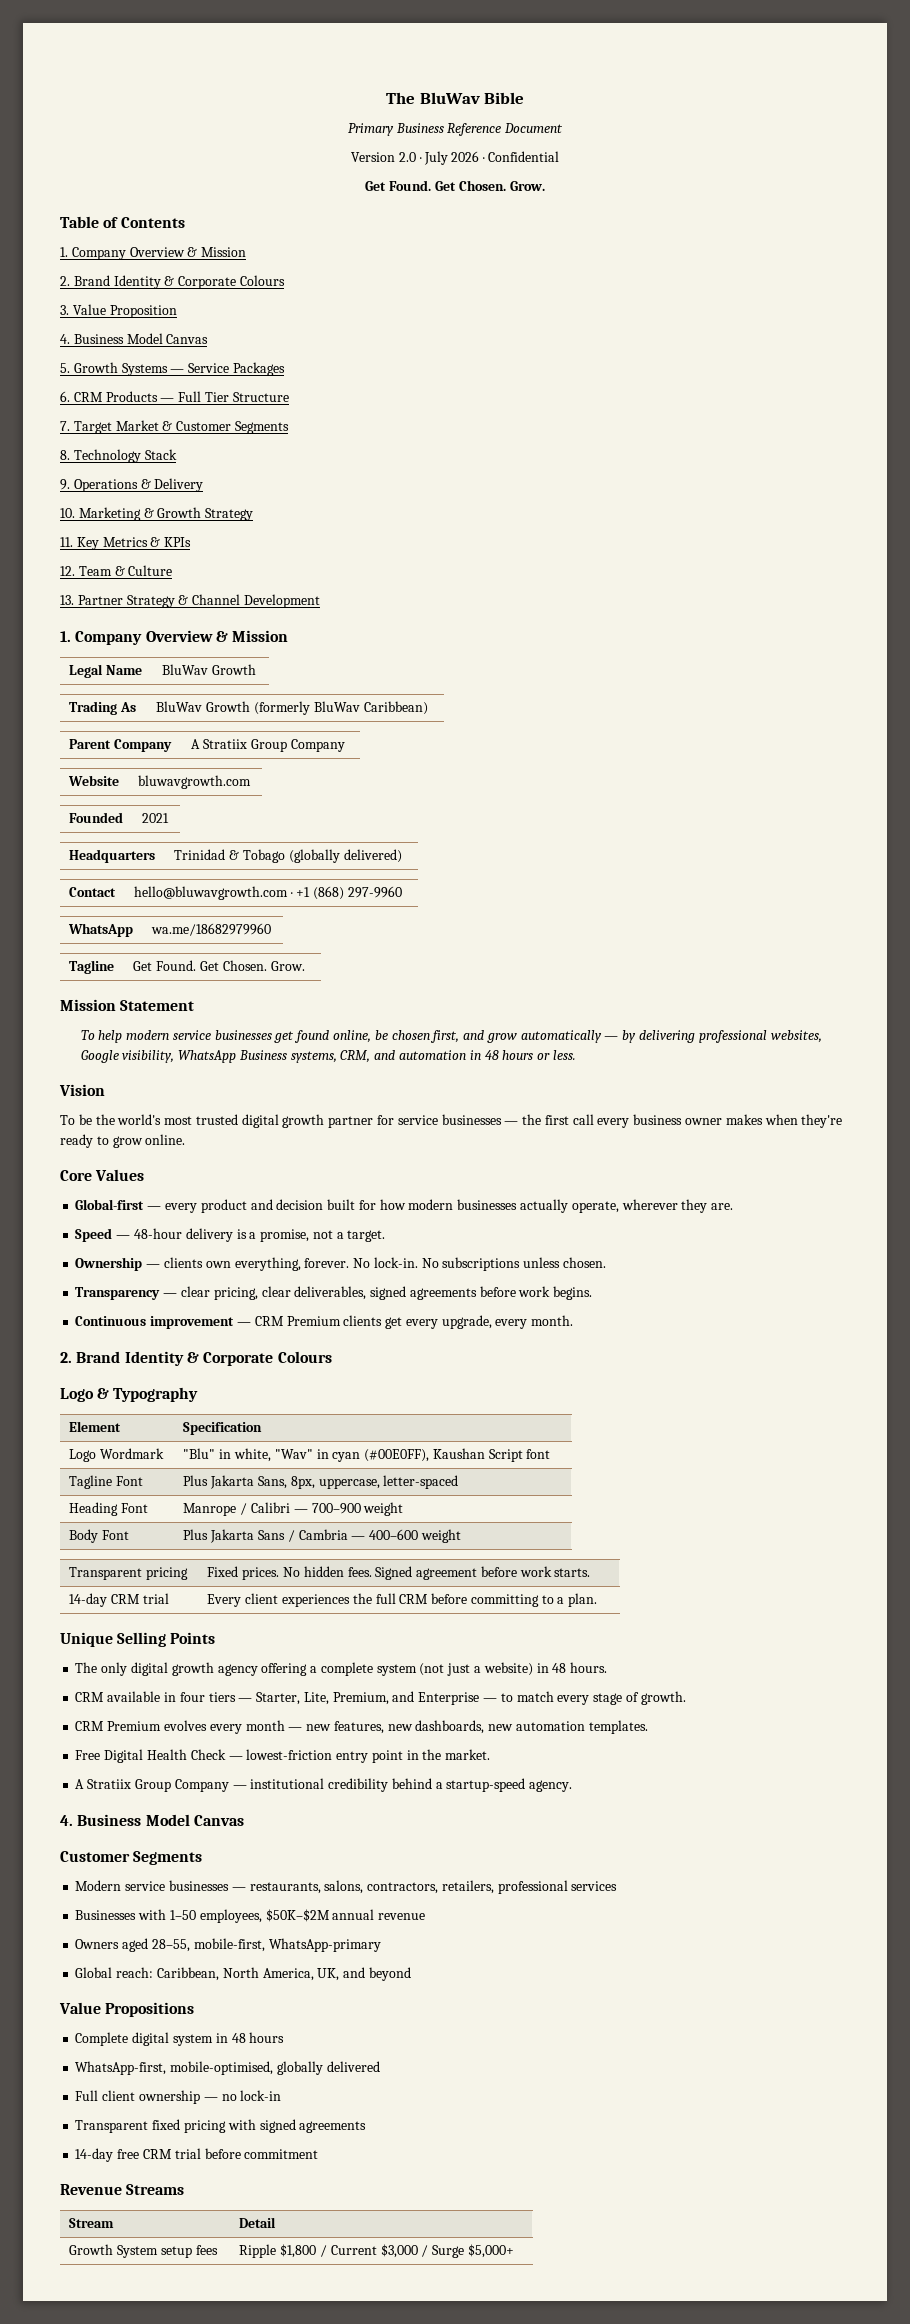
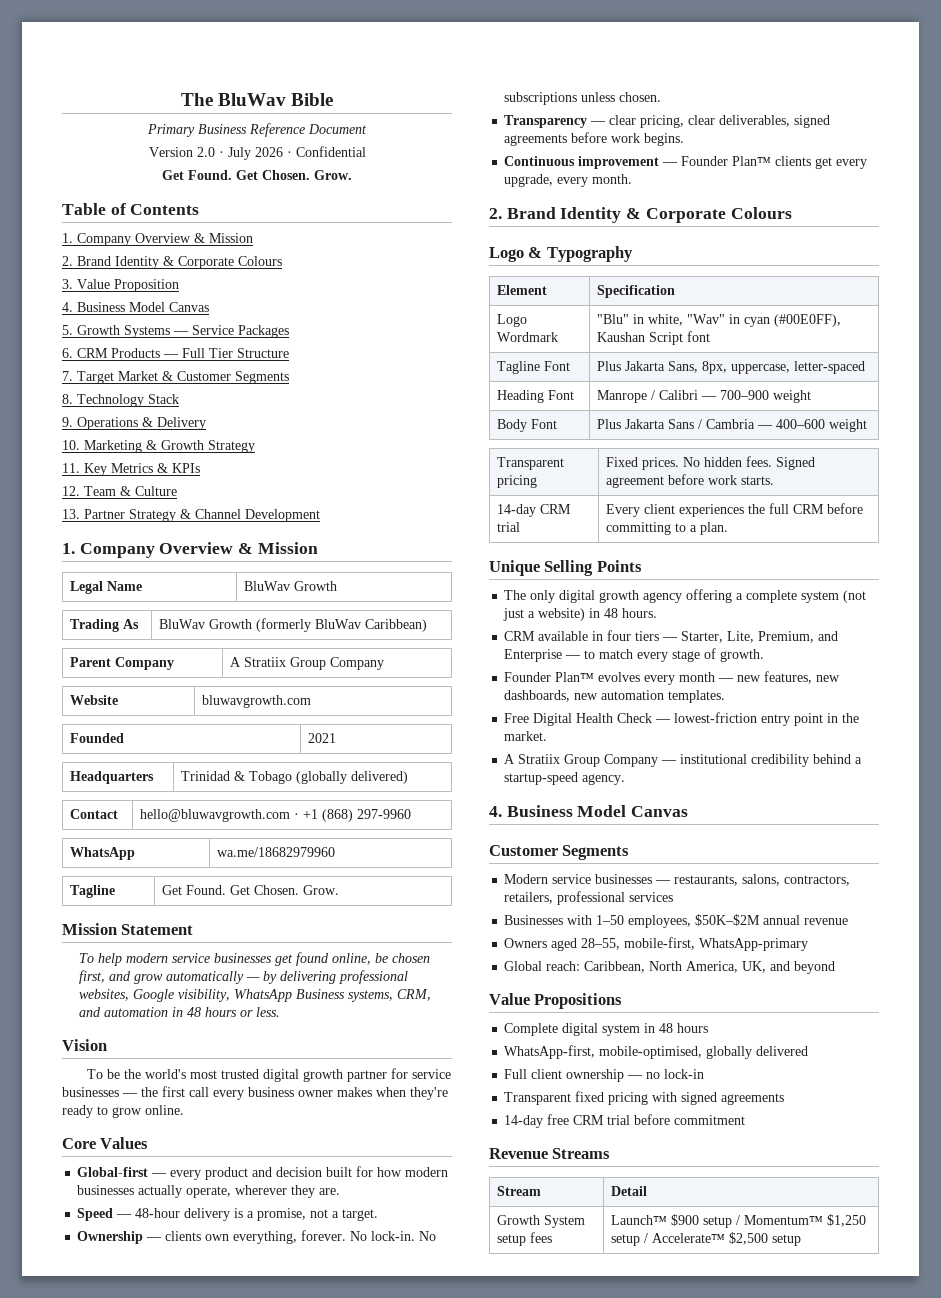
- Continuous improvement — CRM Premium clients get every upgrade, every month.
+ Continuous improvement — Founder Plan™ clients get every upgrade, every month.
- CRM Premium evolves every month — new features, new dashboards, new automation templates.
+ Founder Plan™ evolves every month — new features, new dashboards, new automation templates.
- Growth System setup fees | Ripple $1,800 / Current $3,000 / Surge $5,000+
+ Growth System setup fees | Launch™ $900 setup / Momentum™ $1,250 setup / Accelerate™ $2,500 setup

